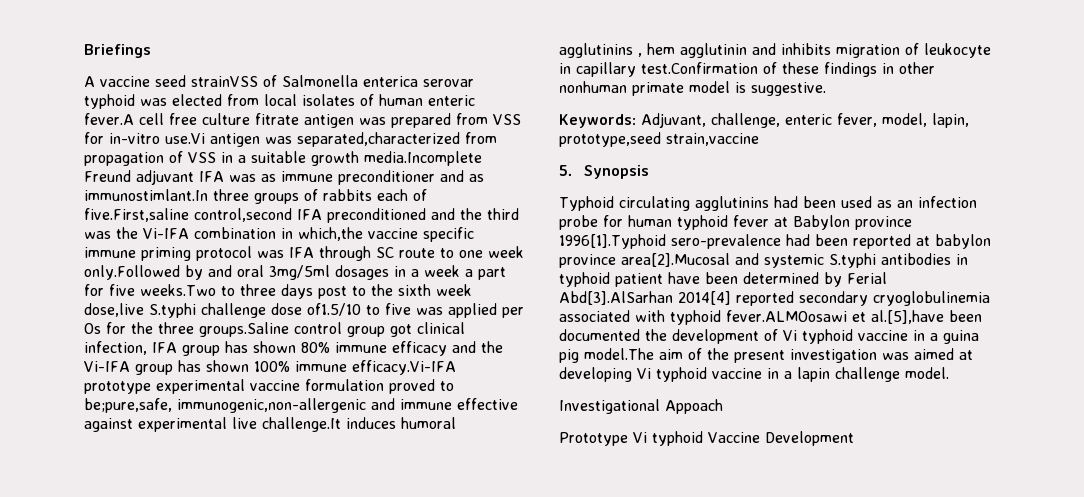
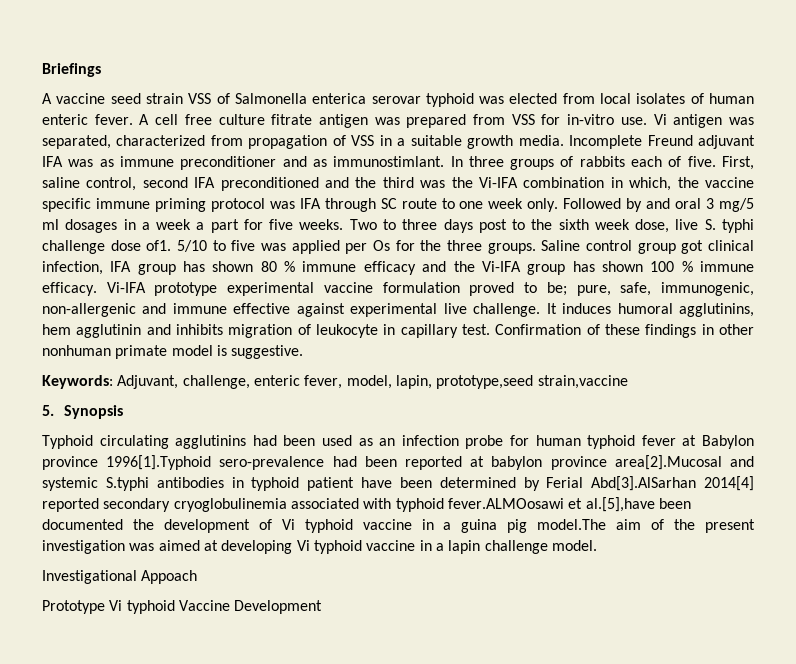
- A vaccine seed strainVSS of Salmonella enterica serovar typhoid was elected from local isolates of human enteric fever.A cell free culture fitrate antigen was prepared from VSS for in-vitro use.Vi antigen was separated,characterized from propagation of VSS in a suitable growth media.Incomplete Freund adjuvant IFA was as immune preconditioner and as immunostimlant.In three groups of rabbits each of five.First,saline control,second IFA preconditioned and the third was the Vi-IFA combination in which,the vaccine specific immune priming protocol was IFA through SC route to one week only.Followed by and oral 3mg/5ml dosages in a week a part for five weeks.Two to three days post to the sixth week dose,live S.typhi challenge dose of1.5/10 to five was applied per Os for the three groups.Saline control group got clinical infection, IFA group has shown 80% immune efficacy and the Vi-IFA group has shown 100% immune efficacy.Vi-IFA prototype experimental vaccine formulation proved to be;pure,safe, immunogenic,non-allergenic and immune effective against experimental live challenge.It induces humoral agglutinins , hem agglutinin and inhibits migration of leukocyte in capillary test.Confirmation of these findings in other nonhuman primate model is suggestive.
+ A vaccine seed strain VSS of Salmonella enterica serovar typhoid was elected from local isolates of human enteric fever. A cell free culture fitrate antigen was prepared from VSS for in-vitro use. Vi antigen was separated, characterized from propagation of VSS in a suitable growth media. Incomplete Freund adjuvant IFA was as immune preconditioner and as immunostimlant. In three groups of rabbits each of five. First, saline control, second IFA preconditioned and the third was the Vi-IFA combination in which, the vaccine specific immune priming protocol was IFA through SC route to one week only. Followed by and oral 3 mg/5 ml dosages in a week a part for five weeks. Two to three days post to the sixth week dose, live S. typhi challenge dose of1. 5/10 to five was applied per Os for the three groups. Saline control group got clinical infection, IFA group has shown 80 % immune efficacy and the Vi-IFA group has shown 100 % immune efficacy. Vi-IFA prototype experimental vaccine formulation proved to be; pure, safe, immunogenic, non-allergenic and immune effective against experimental live challenge. It induces humoral agglutinins, hem agglutinin and inhibits migration of leukocyte in capillary test. Confirmation of these findings in other nonhuman primate model is suggestive.

